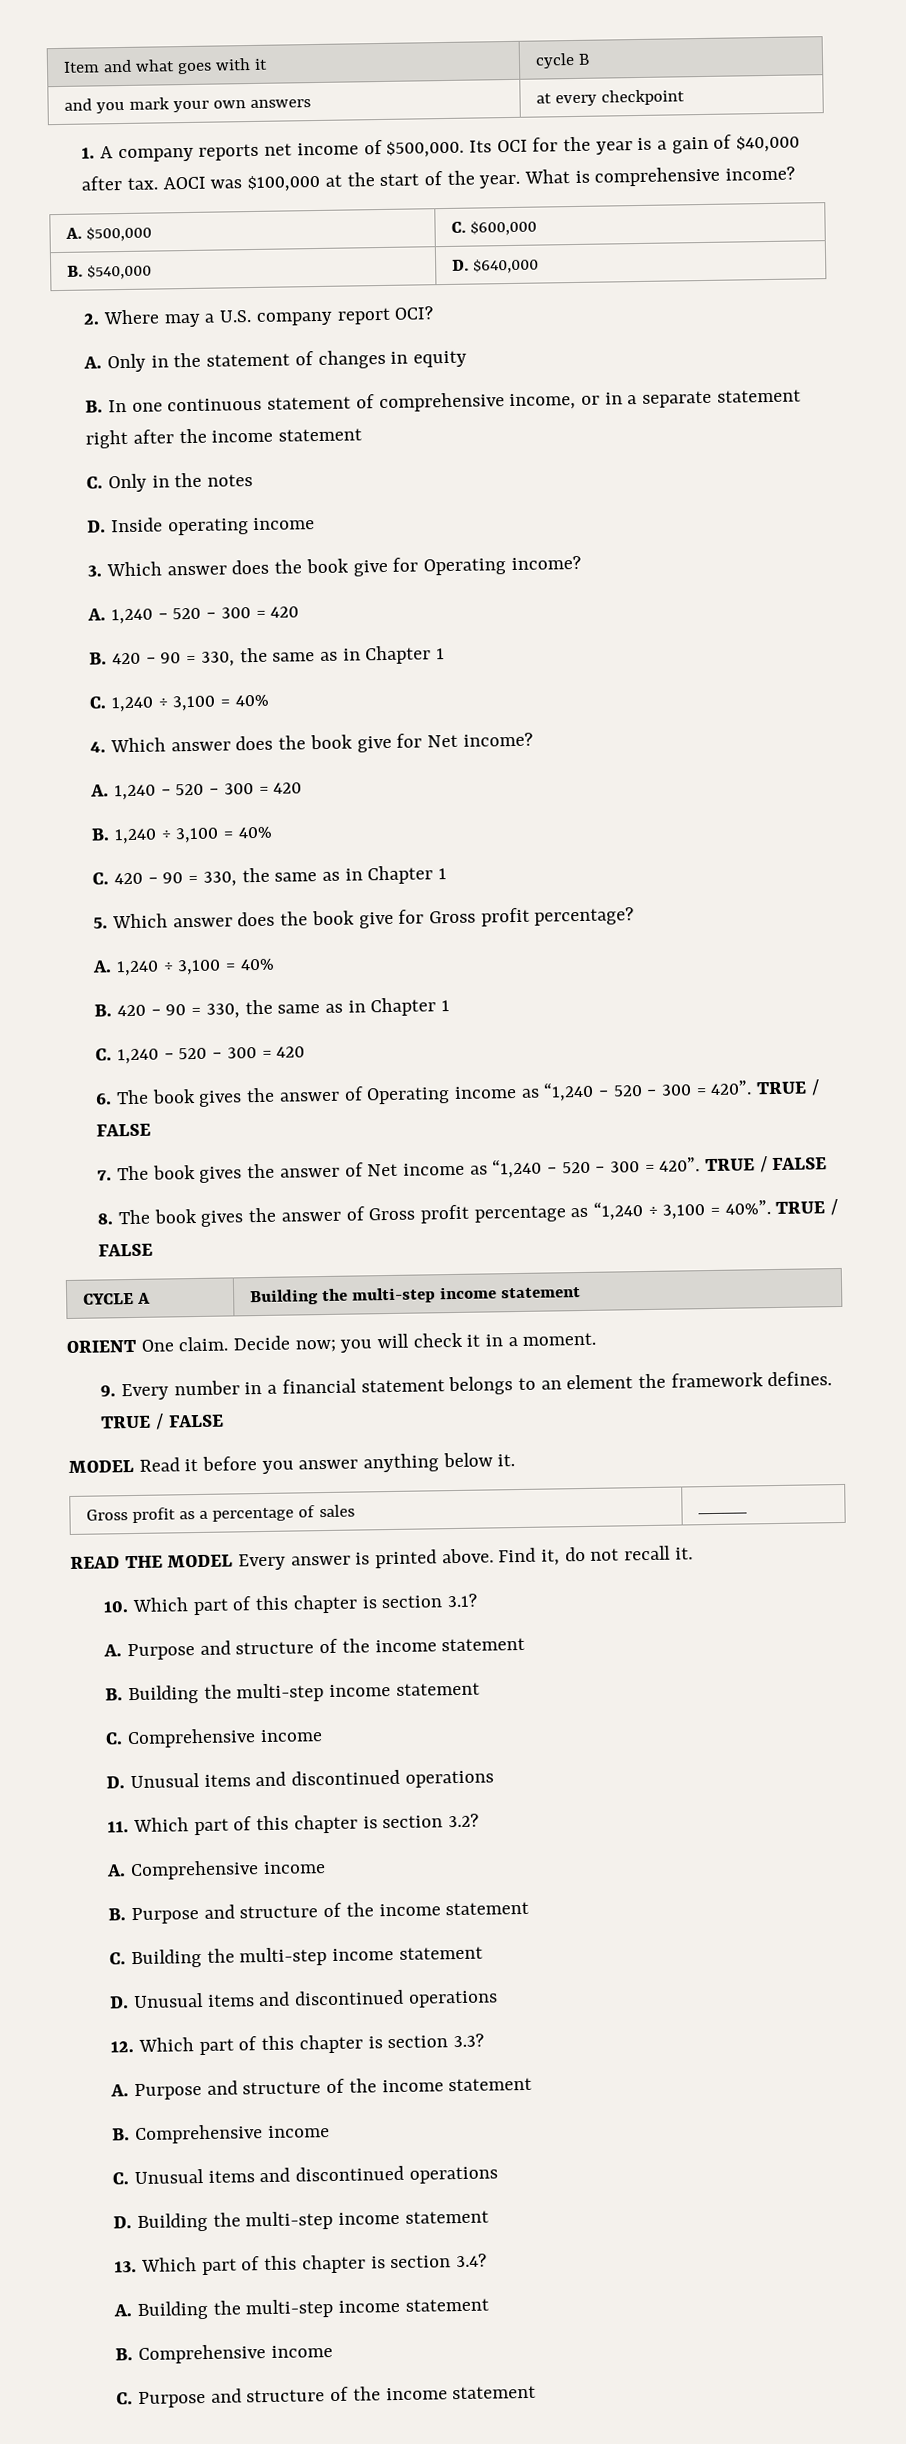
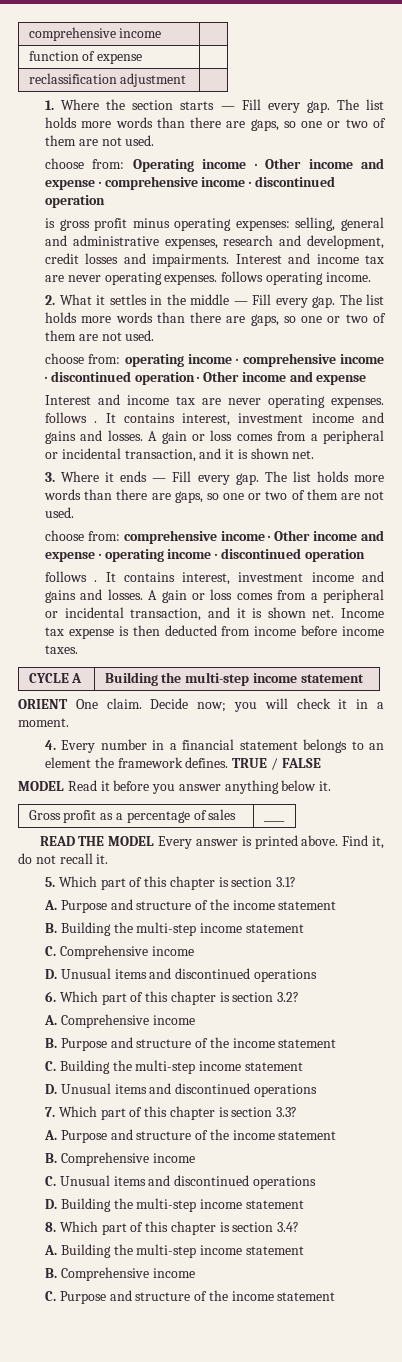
- Item and what goes with it | cycle B
- and you mark your own answers | at every checkpoint
- 1. A company reports net income of $500,000. Its OCI for the year is a gain of $40,000 after tax. AOCI was $100,000 at the start of the year. What is comprehensive income?
- A. $500,000 | C. $600,000
- B. $540,000 | D. $640,000
- 2. Where may a U.S. company report OCI?
- A. Only in the statement of changes in equity
- B. In one continuous statement of comprehensive income, or in a separate statement right after the income statement
- C. Only in the notes
- D. Inside operating income
- 3. Which answer does the book give for Operating income?
- A. 1,240 − 520 − 300 = 420
- B. 420 − 90 = 330, the same as in Chapter 1
- C. 1,240 ÷ 3,100 = 40%
- 4. Which answer does the book give for Net income?
- A. 1,240 − 520 − 300 = 420
- B. 1,240 ÷ 3,100 = 40%
- C. 420 − 90 = 330, the same as in Chapter 1
- 5. Which answer does the book give for Gross profit percentage?
- A. 1,240 ÷ 3,100 = 40%
- B. 420 − 90 = 330, the same as in Chapter 1
- C. 1,240 − 520 − 300 = 420
- 6. The book gives the answer of Operating income as “1,240 − 520 − 300 = 420”. TRUE / FALSE
- 7. The book gives the answer of Net income as “1,240 − 520 − 300 = 420”. TRUE / FALSE
- 8. The book gives the answer of Gross profit percentage as “1,240 ÷ 3,100 = 40%”. TRUE / FALSE
+ comprehensive income |
+ function of expense |
+ reclassification adjustment |
+ 1. Where the section starts — Fill every gap. The list holds more words than there are gaps, so one or two of them are not used.
+ choose from: Operating income · Other income and expense · comprehensive income · discontinued operation
+ is gross profit minus operating expenses: selling, general and administrative expenses, research and development, credit losses and impairments. Interest and income tax are never operating expenses. follows operating income.
+ 2. What it settles in the middle — Fill every gap. The list holds more words than there are gaps, so one or two of them are not used.
+ choose from: operating income · comprehensive income · discontinued operation · Other income and expense
+ Interest and income tax are never operating expenses. follows . It contains interest, investment income and gains and losses. A gain or loss comes from a peripheral or incidental transaction, and it is shown net.
+ 3. Where it ends — Fill every gap. The list holds more words than there are gaps, so one or two of them are not used.
+ choose from: comprehensive income · Other income and expense · operating income · discontinued operation
+ follows . It contains interest, investment income and gains and losses. A gain or loss comes from a peripheral or incidental transaction, and it is shown net. Income tax expense is then deducted from income before income taxes.
- 9. Every number in a financial statement belongs to an element the framework defines.
+ 4. Every number in a financial statement belongs to an element the framework defines.
- 10. Which part of this chapter is section 3.1?
+ 5. Which part of this chapter is section 3.1?
- 11. Which part of this chapter is section 3.2?
+ 6. Which part of this chapter is section 3.2?
- 12. Which part of this chapter is section 3.3?
+ 7. Which part of this chapter is section 3.3?
- 13. Which part of this chapter is section 3.4?
+ 8. Which part of this chapter is section 3.4?

